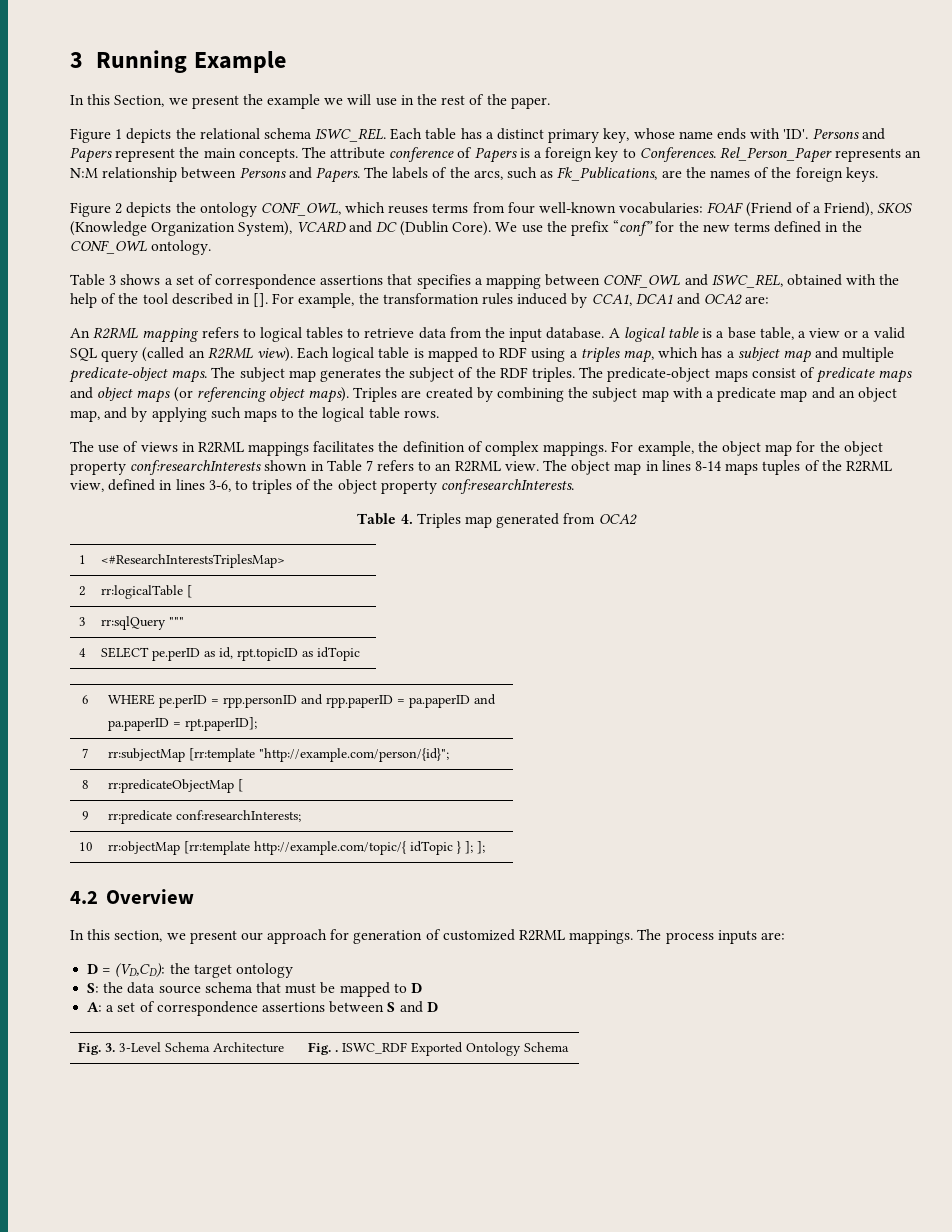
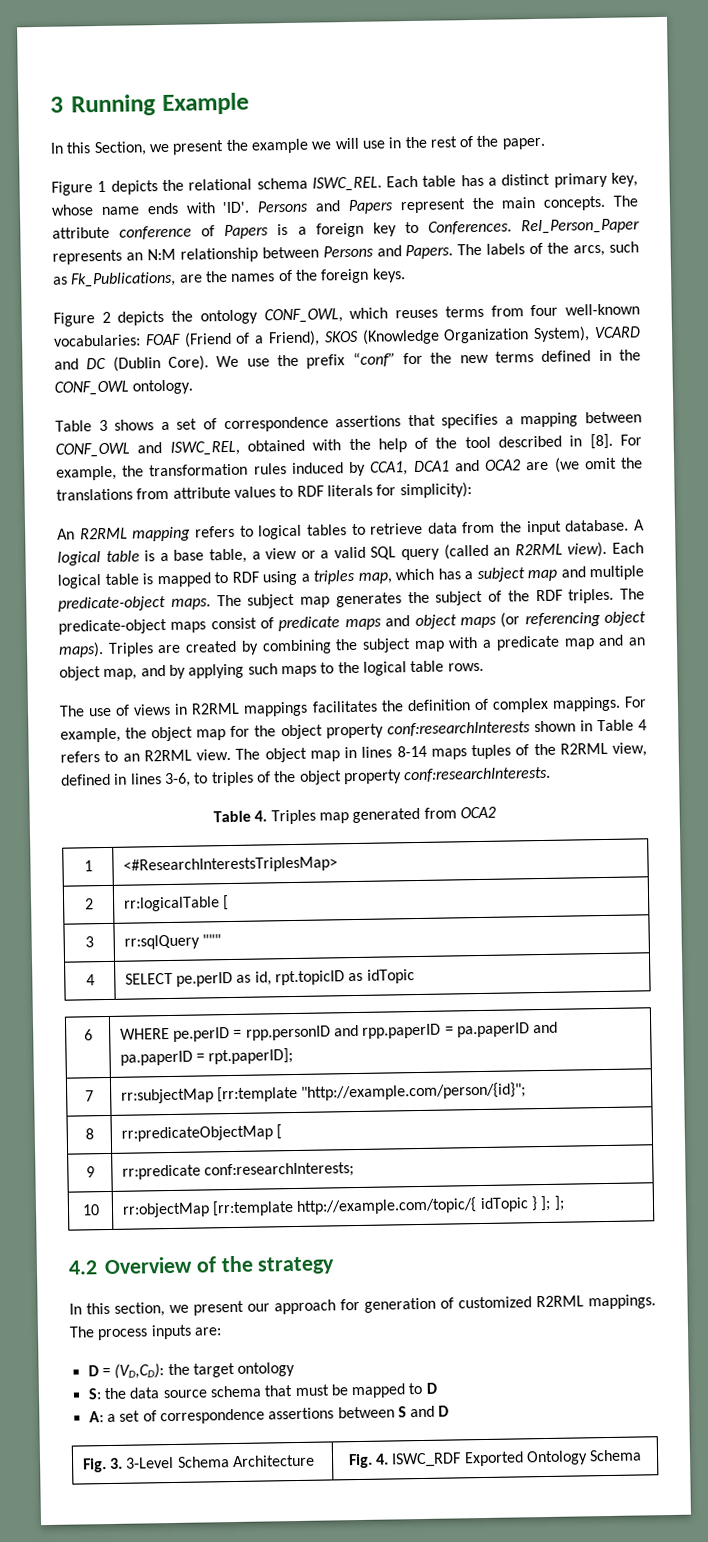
- Table 3 shows a set of correspondence assertions that specifies a mapping between CONF_OWL and ISWC_REL, obtained with the help of the tool described in [].
+ Table 3 shows a set of correspondence assertions that specifies a mapping between CONF_OWL and ISWC_REL, obtained with the help of the tool described in [8].
- For example, the transformation rules induced by CCA1, DCA1 and OCA2 are:
+ For example, the transformation rules induced by CCA1, DCA1 and OCA2 are (we omit the translations from attribute values to RDF literals for simplicity):
- For example, the object map for the object property conf:researchInterests shown in Table 7 refers to an R2RML view.
+ For example, the object map for the object property conf:researchInterests shown in Table 4 refers to an R2RML view.
- 4.2 Overview
+ 4.2 Overview of the strategy
- Fig. 3. 3-Level Schema Architecture | Fig. . ISWC_RDF Exported Ontology Schema
+ Fig. 3. 3-Level Schema Architecture | Fig. 4. ISWC_RDF Exported Ontology Schema

